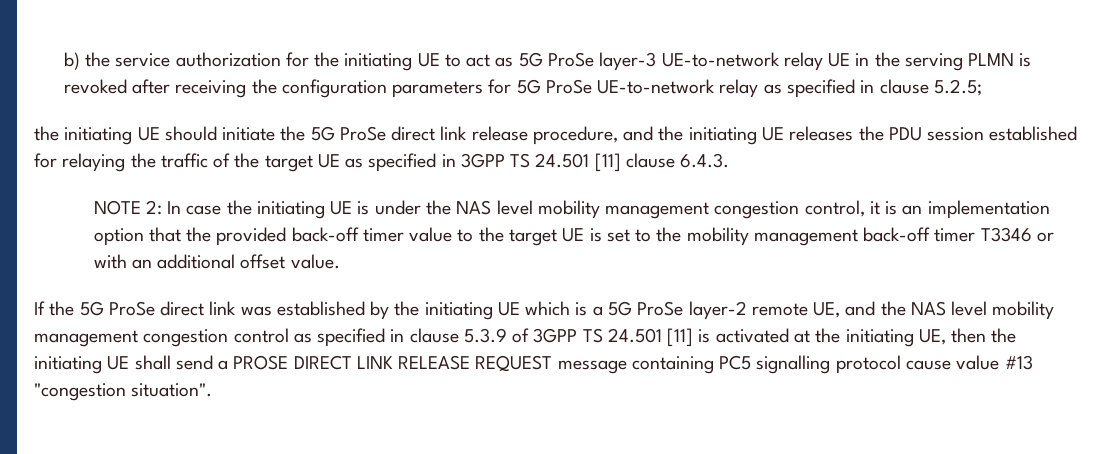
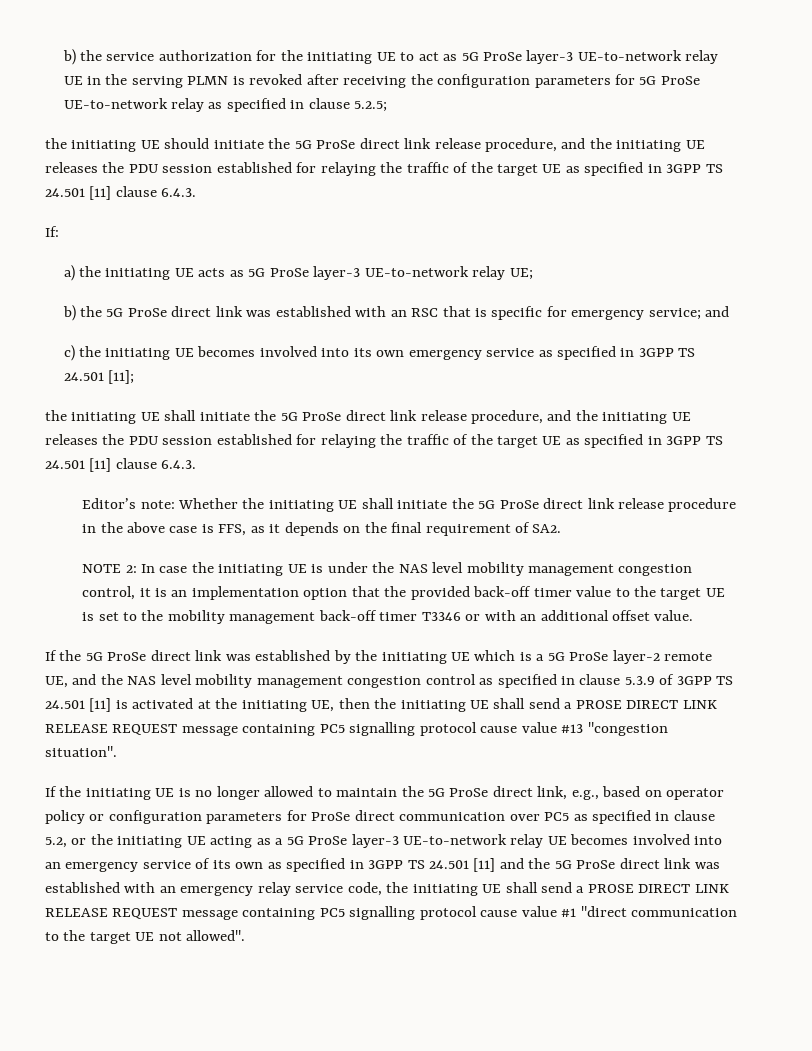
+ If:
+ a) the initiating UE acts as 5G ProSe layer-3 UE-to-network relay UE;
+ b) the 5G ProSe direct link was established with an RSC that is specific for emergency service; and
+ c) the initiating UE becomes involved into its own emergency service as specified in 3GPP TS 24.501 [11];
+ the initiating UE shall initiate the 5G ProSe direct link release procedure, and the initiating UE releases the PDU session established for relaying the traffic of the target UE as specified in 3GPP TS 24.501 [11] clause 6.4.3.
+ Editor’s note: Whether the initiating UE shall initiate the 5G ProSe direct link release procedure in the above case is FFS, as it depends on the final requirement of SA2.
+ If the initiating UE is no longer allowed to maintain the 5G ProSe direct link, e.g., based on operator policy or configuration parameters for ProSe direct communication over PC5 as specified in clause 5.2, or the initiating UE acting as a 5G ProSe layer-3 UE-to-network relay UE becomes involved into an emergency service of its own as specified in 3GPP TS 24.501 [11] and the 5G ProSe direct link was established with an emergency relay service code, the initiating UE shall send a PROSE DIRECT LINK RELEASE REQUEST message containing PC5 signalling protocol cause value #1 "direct communication to the target UE not allowed".

